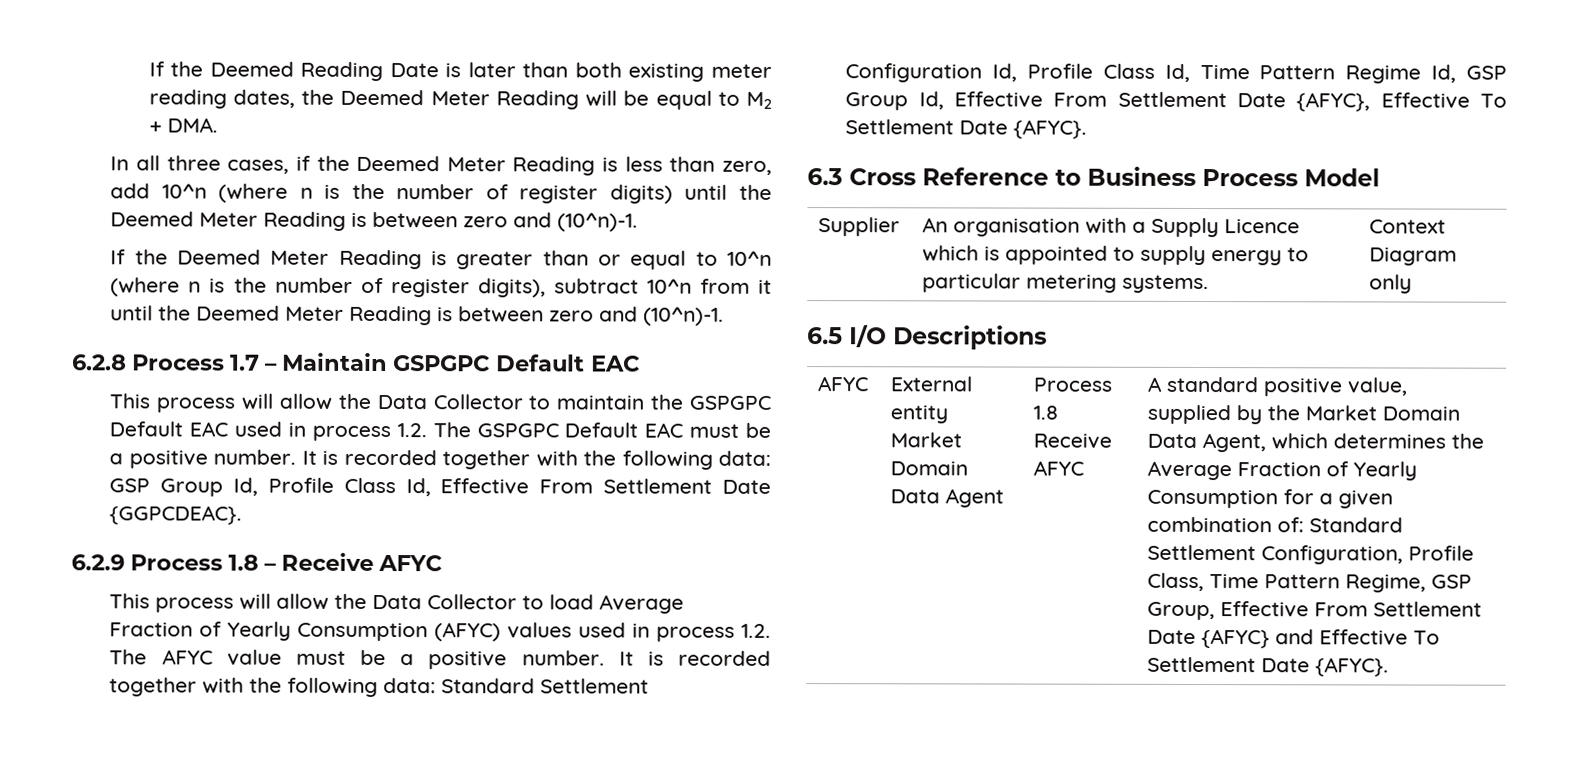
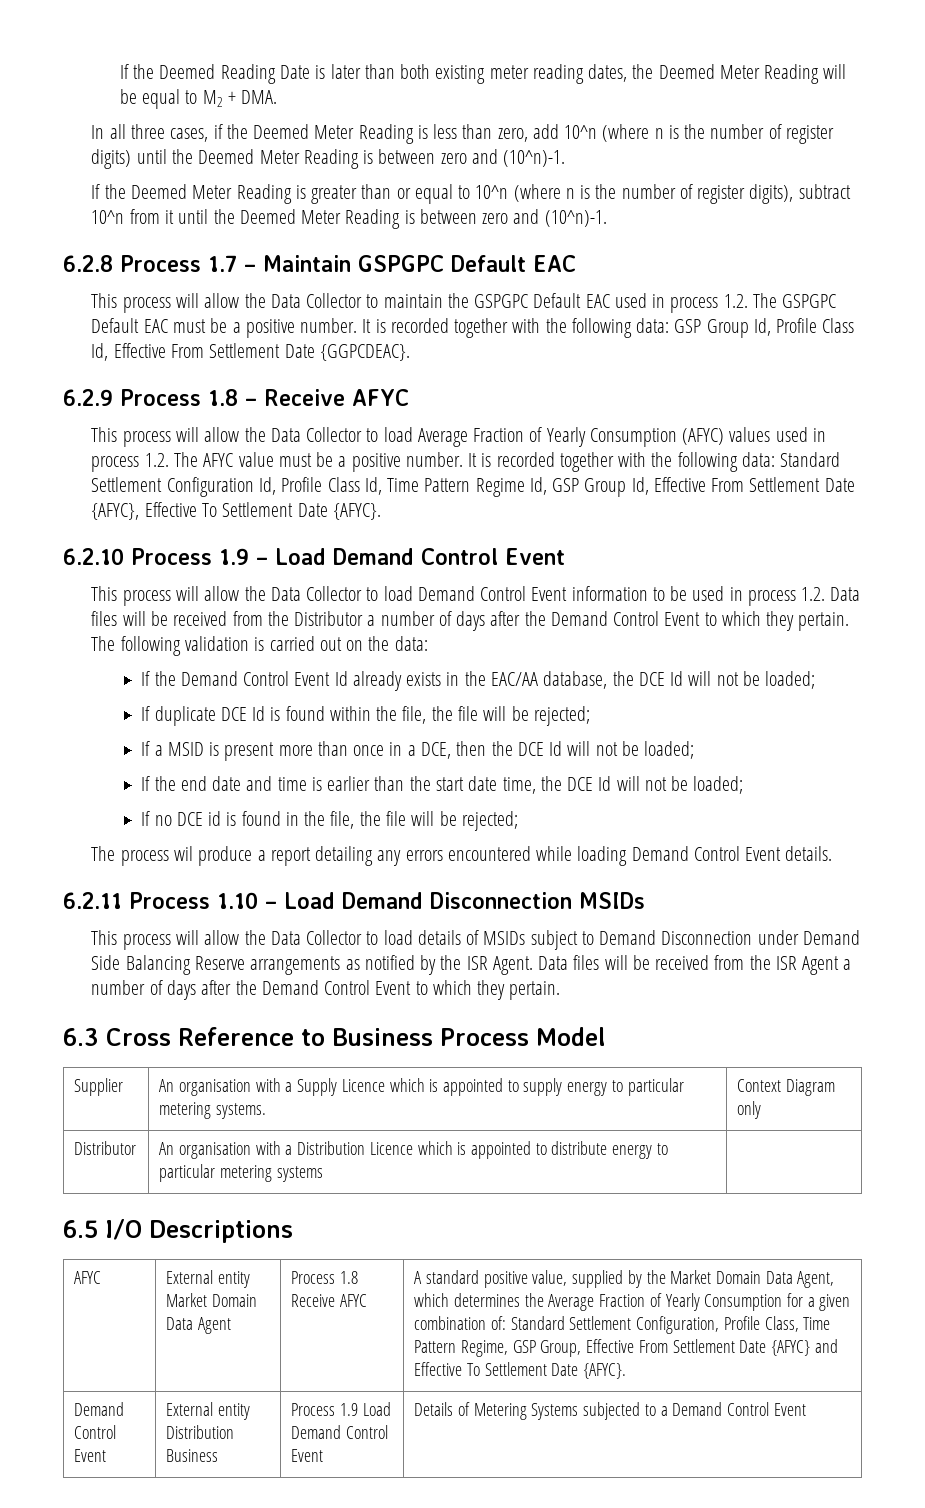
+ 6.2.10 Process 1.9 – Load Demand Control Event
+ This process will allow the Data Collector to load Demand Control Event information to be used in process 1.2. Data files will be received from the Distributor a number of days after the Demand Control Event to which they pertain. The following validation is carried out on the data:
+ If the Demand Control Event Id already exists in the EAC/AA database, the DCE Id will not be loaded;
+ If duplicate DCE Id is found within the file, the file will be rejected;
+ If a MSID is present more than once in a DCE, then the DCE Id will not be loaded;
+ If the end date and time is earlier than the start date time, the DCE Id will not be loaded;
+ If no DCE id is found in the file, the file will be rejected;
+ The process wil produce a report detailing any errors encountered while loading Demand Control Event details.
+ 6.2.11 Process 1.10 – Load Demand Disconnection MSIDs
+ This process will allow the Data Collector to load details of MSIDs subject to Demand Disconnection under Demand Side Balancing Reserve arrangements as notified by the ISR Agent. Data files will be received from the ISR Agent a number of days after the Demand Control Event to which they pertain.
+ Distributor | An organisation with a Distribution Licence which is appointed to distribute energy to particular metering systems |
+ Demand Control Event | External entity Distribution Business | Process 1.9 Load Demand Control Event | Details of Metering Systems subjected to a Demand Control Event

